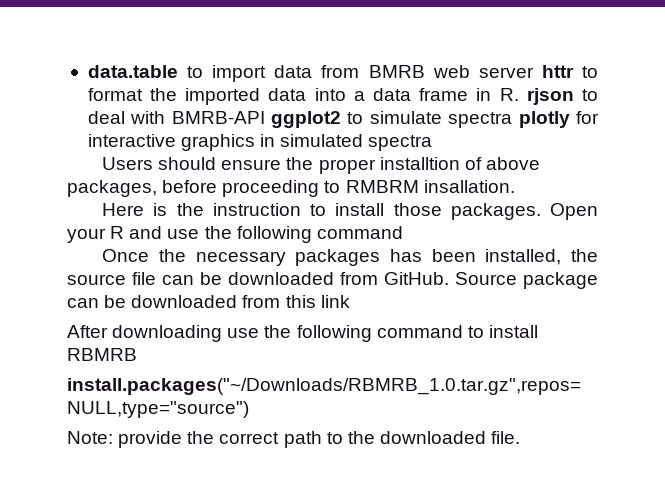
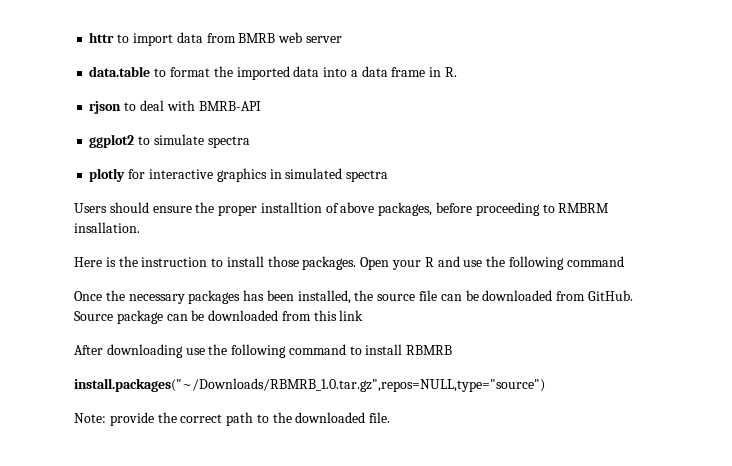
- data.table to import data from BMRB web server httr to format the imported data into a data frame in R. rjson to deal with BMRB-API ggplot2 to simulate spectra plotly for interactive graphics in simulated spectra
+ httr to import data from BMRB web server
+ data.table to format the imported data into a data frame in R.
+ rjson to deal with BMRB-API
+ ggplot2 to simulate spectra
+ plotly for interactive graphics in simulated spectra

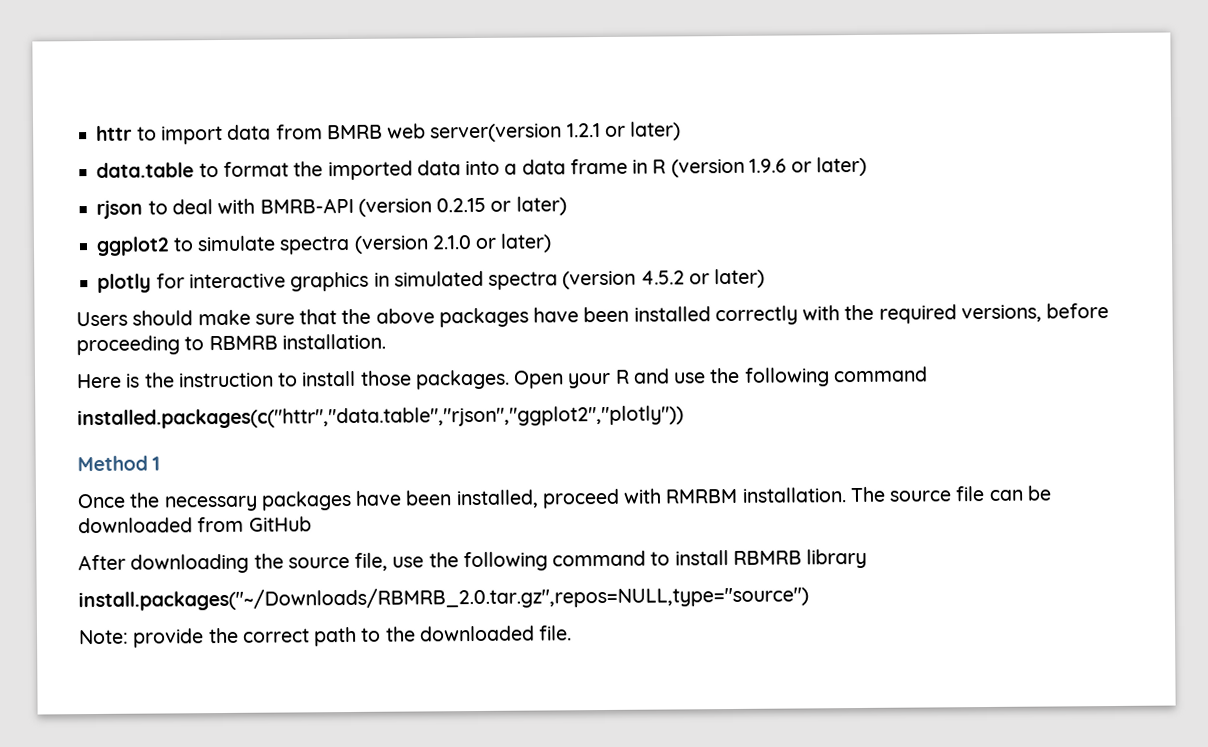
- httr to import data from BMRB web server
+ httr to import data from BMRB web server(version 1.2.1 or later)
- data.table to format the imported data into a data frame in R.
+ data.table to format the imported data into a data frame in R (version 1.9.6 or later)
- rjson to deal with BMRB-API
+ rjson to deal with BMRB-API (version 0.2.15 or later)
- ggplot2 to simulate spectra
+ ggplot2 to simulate spectra (version 2.1.0 or later)
- plotly for interactive graphics in simulated spectra
- Users should ensure the proper installtion of above packages, before proceeding to RMBRM insallation.
+ plotly for interactive graphics in simulated spectra (version 4.5.2 or later)
+ Users should make sure that the above packages have been installed correctly with the required versions, before proceeding to RBMRB installation.
+ installed.packages(c("httr","data.table","rjson","ggplot2","plotly"))
+ Method 1
- Once the necessary packages has been installed, the source file can be downloaded from GitHub. Source package can be downloaded from this link
+ Once the necessary packages have been installed, proceed with RMRBM installation. The source file can be downloaded from GitHub
- After downloading use the following command to install RBMRB
- install.packages("~/Downloads/RBMRB_1.0.tar.gz",repos=NULL,type="source")
+ After downloading the source file, use the following command to install RBMRB library
+ install.packages("~/Downloads/RBMRB_2.0.tar.gz",repos=NULL,type="source")

